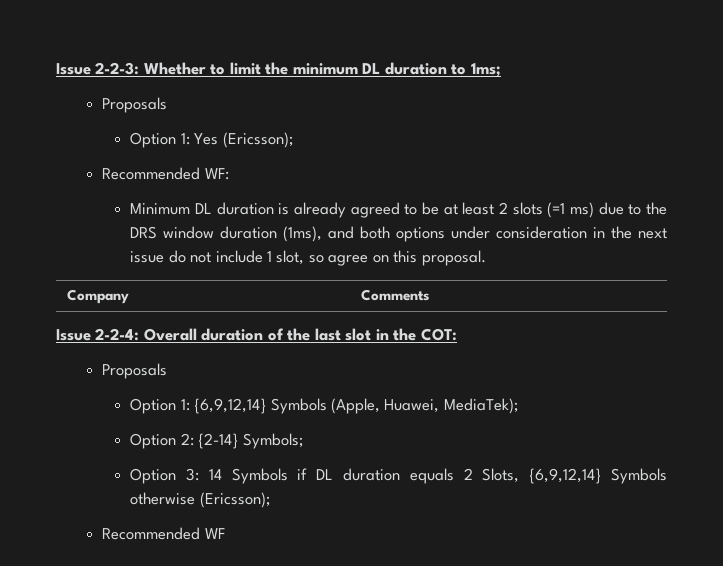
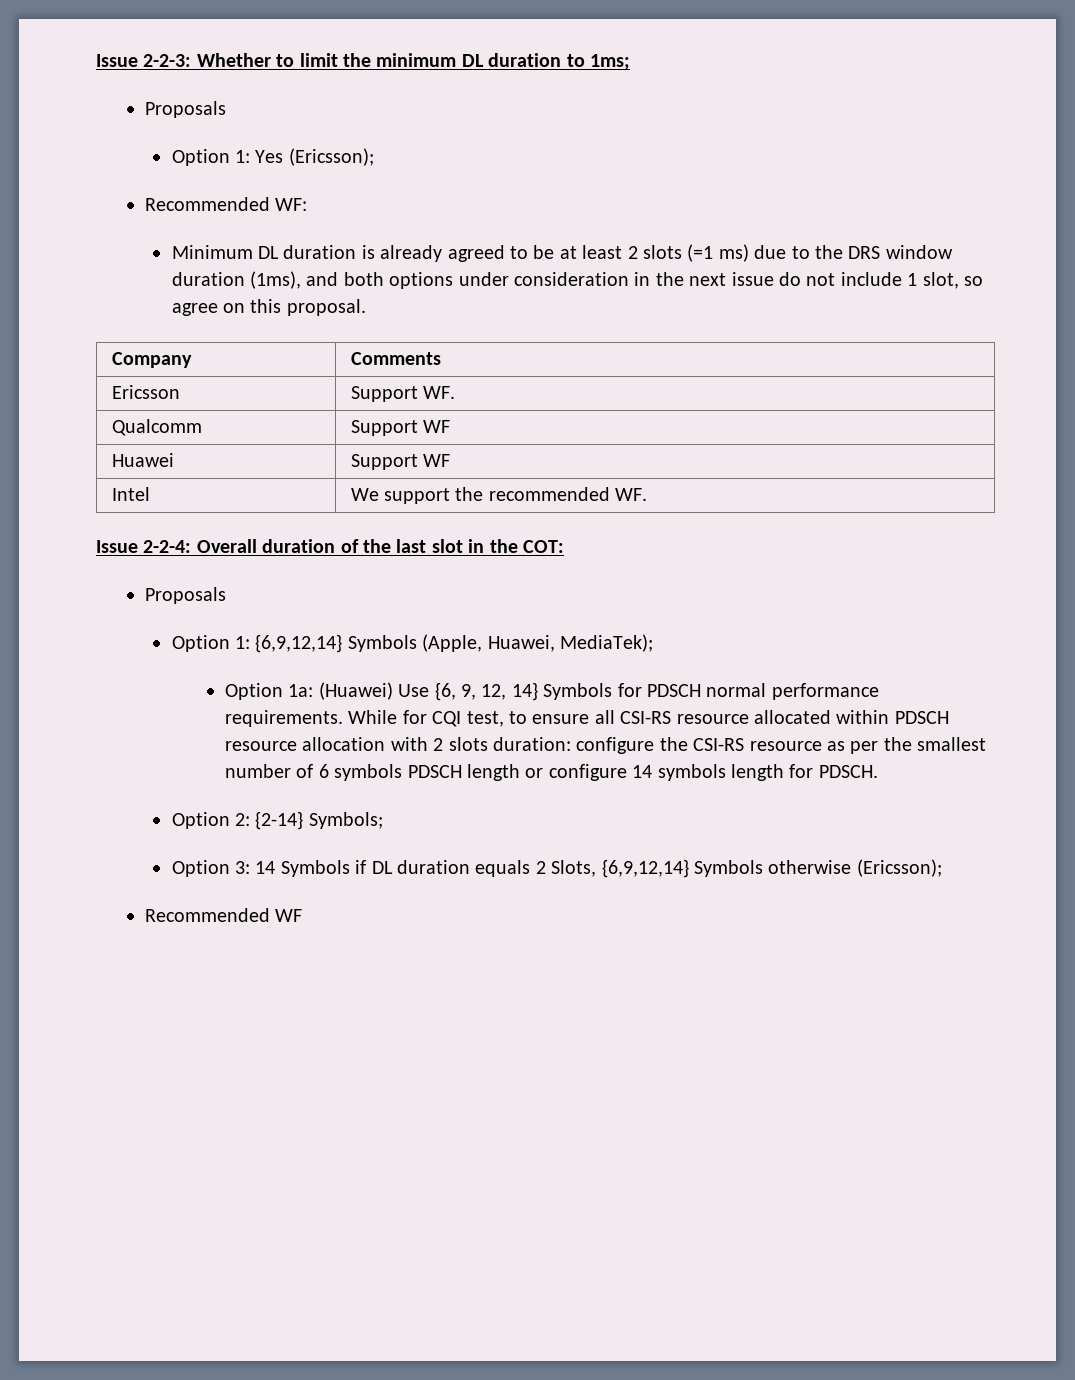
+ Ericsson | Support WF.
+ Qualcomm | Support WF
+ Huawei | Support WF
+ Intel | We support the recommended WF.
+ Option 1a: (Huawei) Use {6, 9, 12, 14} Symbols for PDSCH normal performance requirements. While for CQI test, to ensure all CSI-RS resource allocated within PDSCH resource allocation with 2 slots duration: configure the CSI-RS resource as per the smallest number of 6 symbols PDSCH length or configure 14 symbols length for PDSCH.

